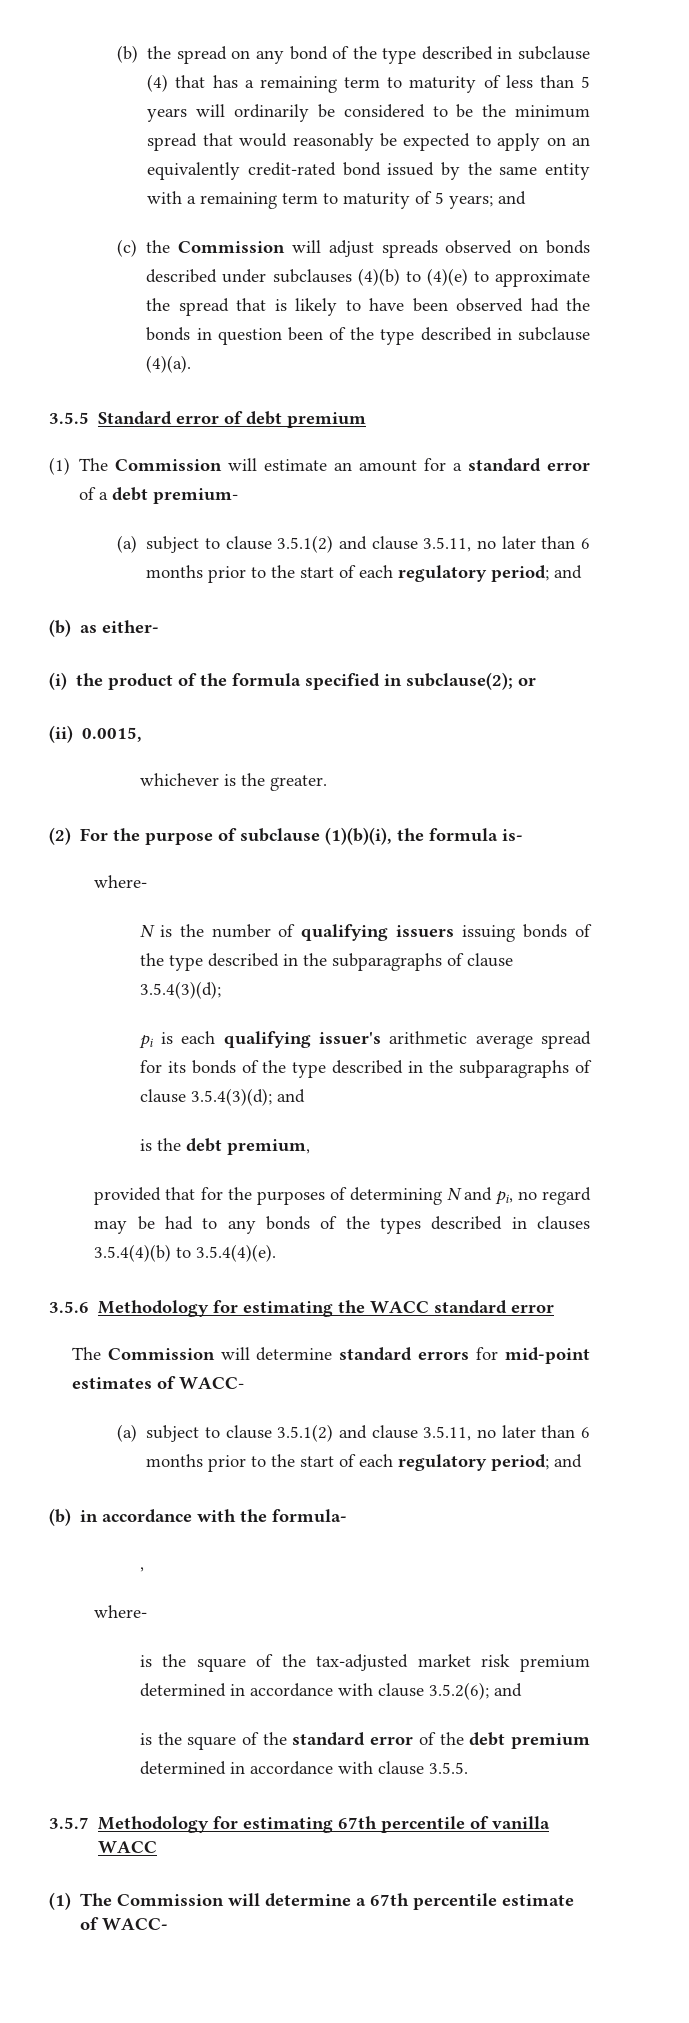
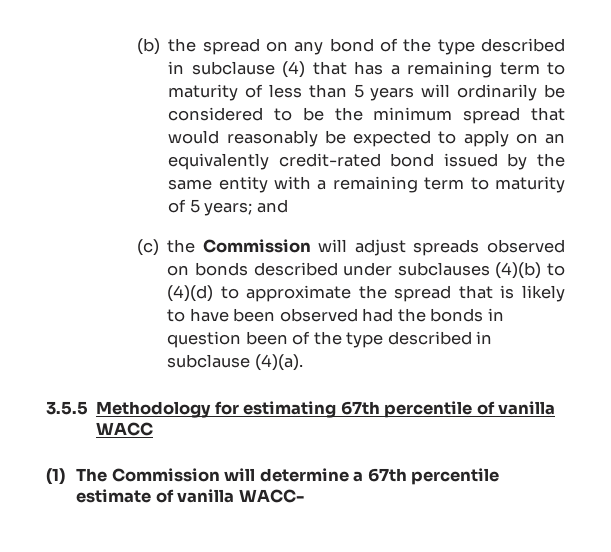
- (c) the Commission will adjust spreads observed on bonds described under subclauses (4)(b) to (4)(e) to approximate the spread that is likely to have been observed had the bonds in question been of the type described in subclause (4)(a).
+ (c) the Commission will adjust spreads observed on bonds described under subclauses (4)(b) to (4)(d) to approximate the spread that is likely to have been observed had the bonds in question been of the type described in subclause (4)(a).
- 3.5.5 Standard error of debt premium
- (1) The Commission will estimate an amount for a standard error of a debt premium-
- (a) subject to clause 3.5.1(2) and clause 3.5.11, no later than 6 months prior to the start of each regulatory period; and
- (b) as either-
- (i) the product of the formula specified in subclause(2); or
- (ii) 0.0015,
- whichever is the greater.
- (2) For the purpose of subclause (1)(b)(i), the formula is-
- where-
- N is the number of qualifying issuers issuing bonds of the type described in the subparagraphs of clause 3.5.4(3)(d);
- pi is each qualifying issuer's arithmetic average spread for its bonds of the type described in the subparagraphs of clause 3.5.4(3)(d); and
- is the debt premium,
- provided that for the purposes of determining N and pi, no regard may be had to any bonds of the types described in clauses 3.5.4(4)(b) to 3.5.4(4)(e).
- 3.5.6 Methodology for estimating the WACC standard error
- The Commission will determine standard errors for mid-point estimates of WACC-
- (a) subject to clause 3.5.1(2) and clause 3.5.11, no later than 6 months prior to the start of each regulatory period; and
- (b) in accordance with the formula-
- ,
- where-
- is the square of the tax-adjusted market risk premium determined in accordance with clause 3.5.2(6); and
- is the square of the standard error of the debt premium determined in accordance with clause 3.5.5.
- 3.5.7 Methodology for estimating 67th percentile of vanilla WACC
+ 3.5.5 Methodology for estimating 67th percentile of vanilla WACC
- (1) The Commission will determine a 67th percentile estimate of WACC-
+ (1) The Commission will determine a 67th percentile estimate of vanilla WACC-

